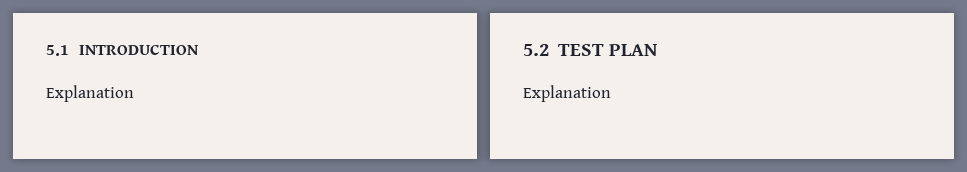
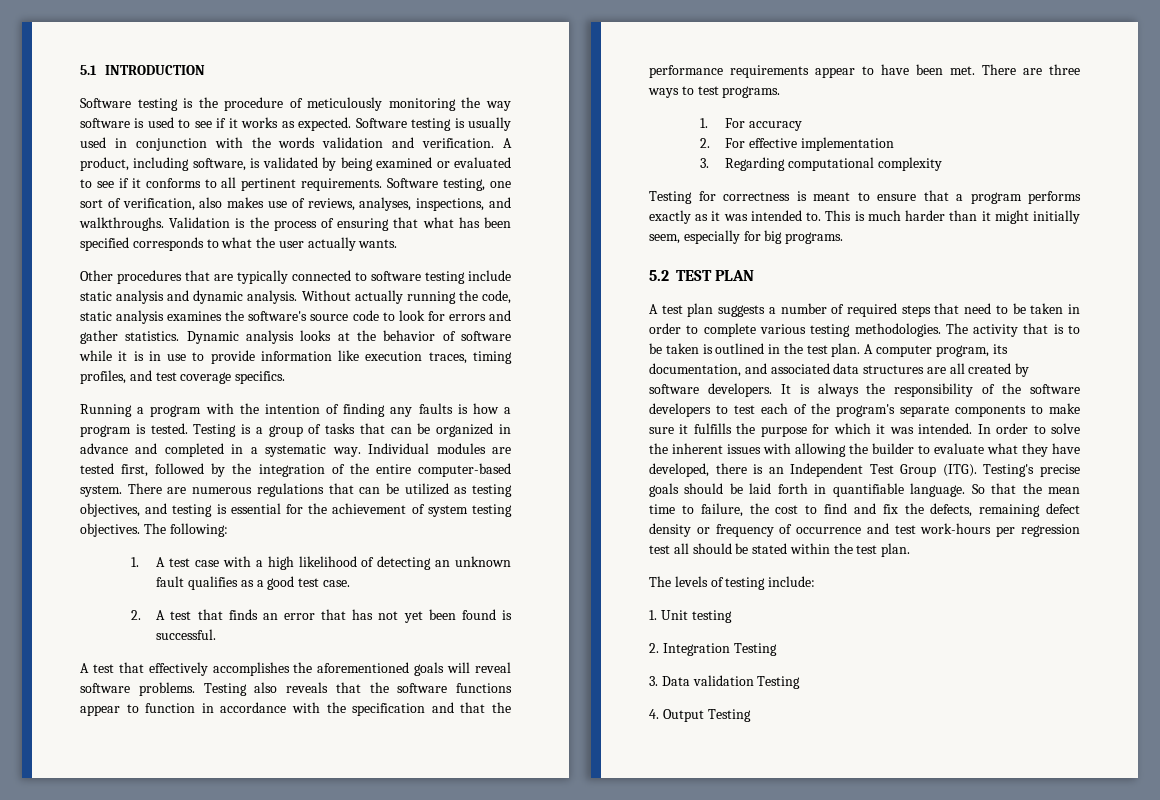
  5.1 INTRODUCTION
- Explanation
+ Software testing is the procedure of meticulously monitoring the way software is used to see if it works as expected. Software testing is usually used in conjunction with the words validation and verification. A product, including software, is validated by being examined or evaluated to see if it conforms to all pertinent requirements. Software testing, one sort of verification, also makes use of reviews, analyses, inspections, and walkthroughs. Validation is the process of ensuring that what has been specified corresponds to what the user actually wants.
+ Other procedures that are typically connected to software testing include static analysis and dynamic analysis. Without actually running the code, static analysis examines the software's source code to look for errors and gather statistics. Dynamic analysis looks at the behavior of software while it is in use to provide information like execution traces, timing profiles, and test coverage specifics.
+ Running a program with the intention of finding any faults is how a program is tested. Testing is a group of tasks that can be organized in advance and completed in a systematic way. Individual modules are tested first, followed by the integration of the entire computer-based system. There are numerous regulations that can be utilized as testing objectives, and testing is essential for the achievement of system testing objectives. The following:
+ 1. A test case with a high likelihood of detecting an unknown fault qualifies as a good test case.
+ 2. A test that finds an error that has not yet been found is successful.
+ A test that effectively accomplishes the aforementioned goals will reveal software problems. Testing also reveals that the software functions appear to function in accordance with the specification and that the performance requirements appear to have been met. There are three ways to test programs.
+ 1. For accuracy
+ 2. For effective implementation
+ 3. Regarding computational complexity
+ Testing for correctness is meant to ensure that a program performs exactly as it was intended to. This is much harder than it might initially seem, especially for big programs.
  5.2 TEST PLAN
- Explanation
+ A test plan suggests a number of required steps that need to be taken in order to complete various testing methodologies. The activity that is to be taken is outlined in the test plan. A computer program, its documentation, and associated data structures are all created by software developers. It is always the responsibility of the software developers to test each of the program's separate components to make sure it fulfills the purpose for which it was intended. In order to solve the inherent issues with allowing the builder to evaluate what they have developed, there is an Independent Test Group (ITG). Testing's precise goals should be laid forth in quantifiable language. So that the mean time to failure, the cost to find and fix the defects, remaining defect density or frequency of occurrence and test work-hours per regression test all should be stated within the test plan.
+ The levels of testing include:
+ 1. Unit testing
+ 2. Integration Testing
+ 3. Data validation Testing
+ 4. Output Testing

